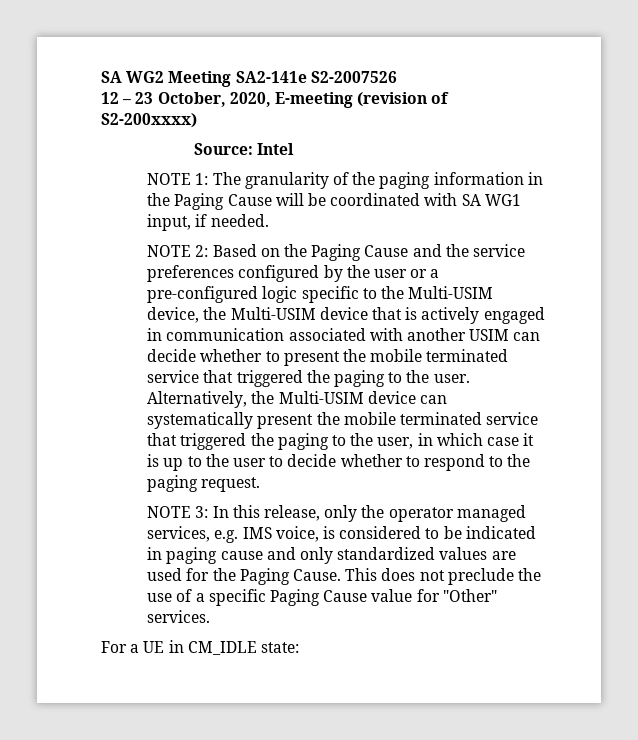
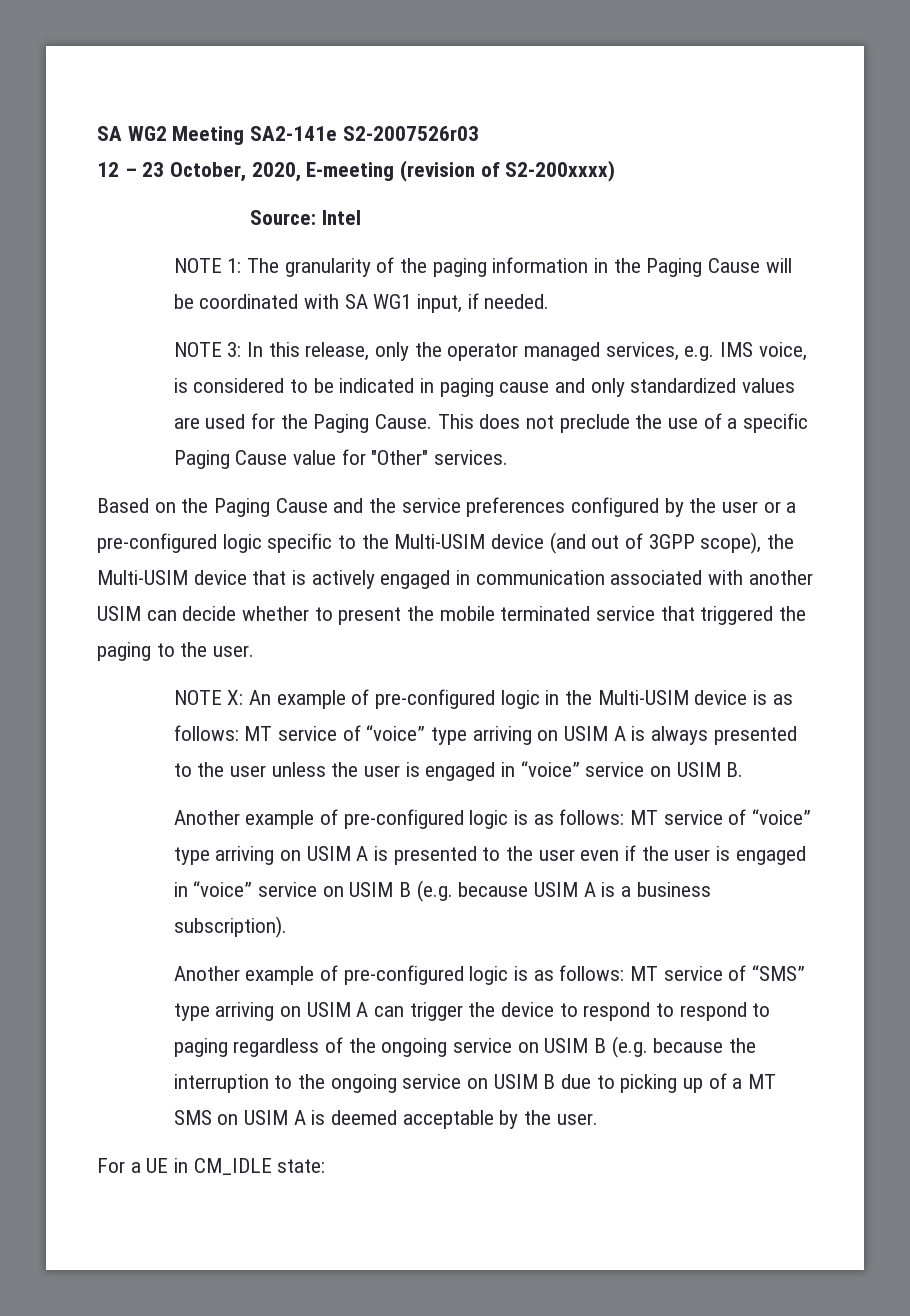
- SA WG2 Meeting SA2-141e S2-2007526
+ SA WG2 Meeting SA2-141e S2-2007526r03
- NOTE 2: Based on the Paging Cause and the service preferences configured by the user or a pre-configured logic specific to the Multi-USIM device, the Multi-USIM device that is actively engaged in communication associated with another USIM can decide whether to present the mobile terminated service that triggered the paging to the user. Alternatively, the Multi-USIM device can systematically present the mobile terminated service that triggered the paging to the user, in which case it is up to the user to decide whether to respond to the paging request.
+ Based on the Paging Cause and the service preferences configured by the user or a pre-configured logic specific to the Multi-USIM device (and out of 3GPP scope), the Multi-USIM device that is actively engaged in communication associated with another USIM can decide whether to present the mobile terminated service that triggered the paging to the user.
+ NOTE X: An example of pre-configured logic in the Multi-USIM device is as follows: MT service of “voice” type arriving on USIM A is always presented to the user unless the user is engaged in “voice” service on USIM B.
+ Another example of pre-configured logic is as follows: MT service of “voice” type arriving on USIM A is presented to the user even if the user is engaged in “voice” service on USIM B (e.g. because USIM A is a business subscription).
+ Another example of pre-configured logic is as follows: MT service of “SMS” type arriving on USIM A can trigger the device to respond to respond to paging regardless of the ongoing service on USIM B (e.g. because the interruption to the ongoing service on USIM B due to picking up of a MT SMS on USIM A is deemed acceptable by the user.

